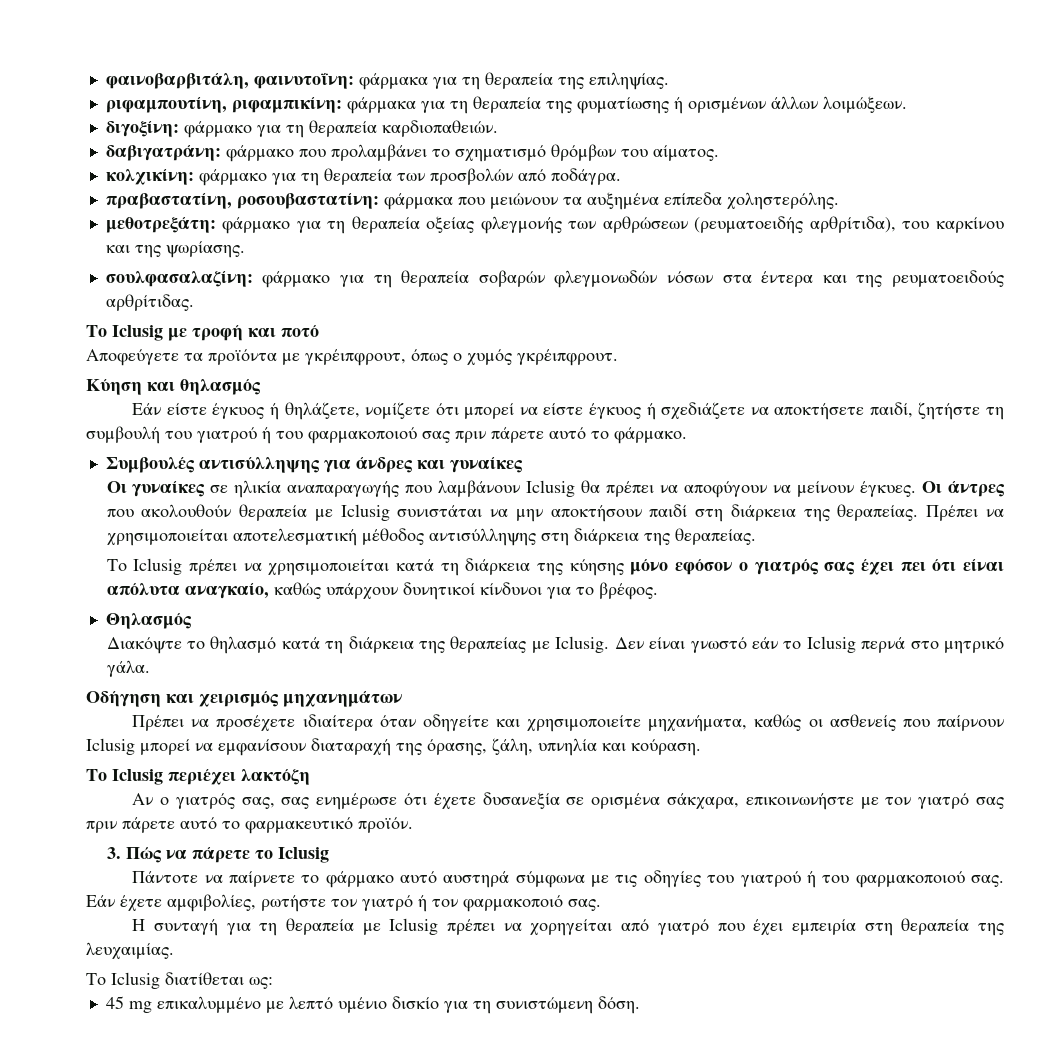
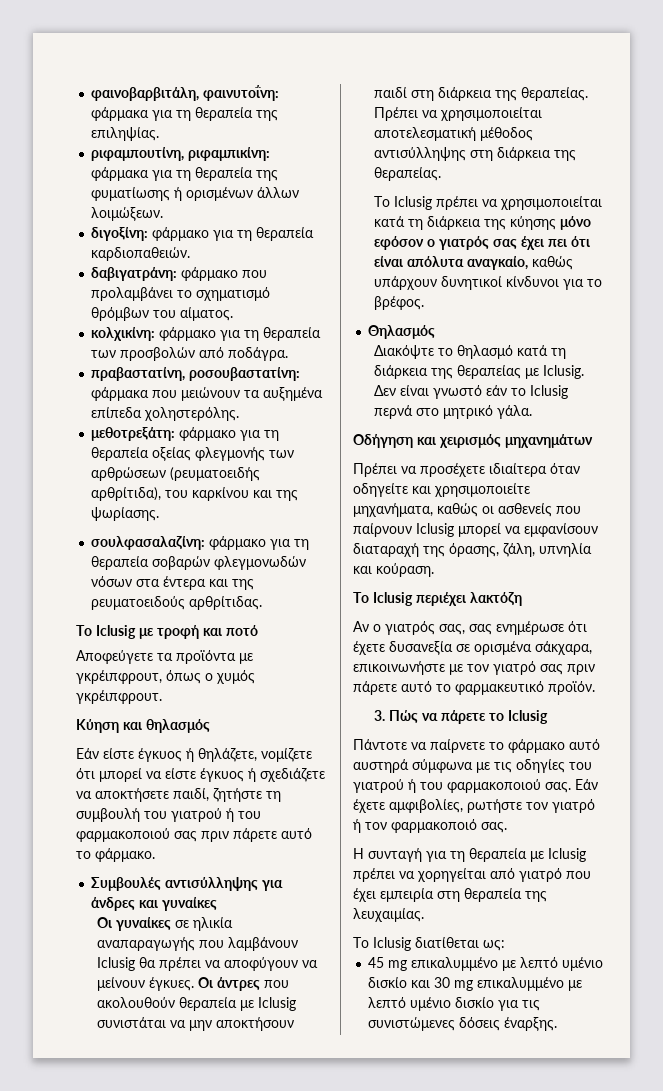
- 45 mg επικαλυμμένο με λεπτό υμένιο δισκίο για τη συνιστώμενη δόση.
+ 45 mg επικαλυμμένο με λεπτό υμένιο δισκίο και 30 mg επικαλυμμένο με λεπτό υμένιο δισκίο για τις συνιστώμενες δόσεις έναρξης.

